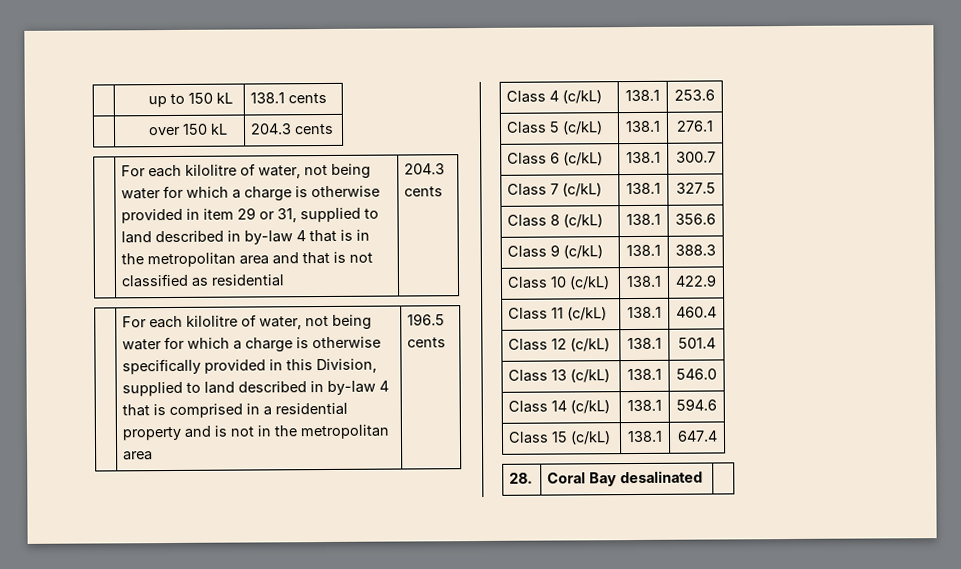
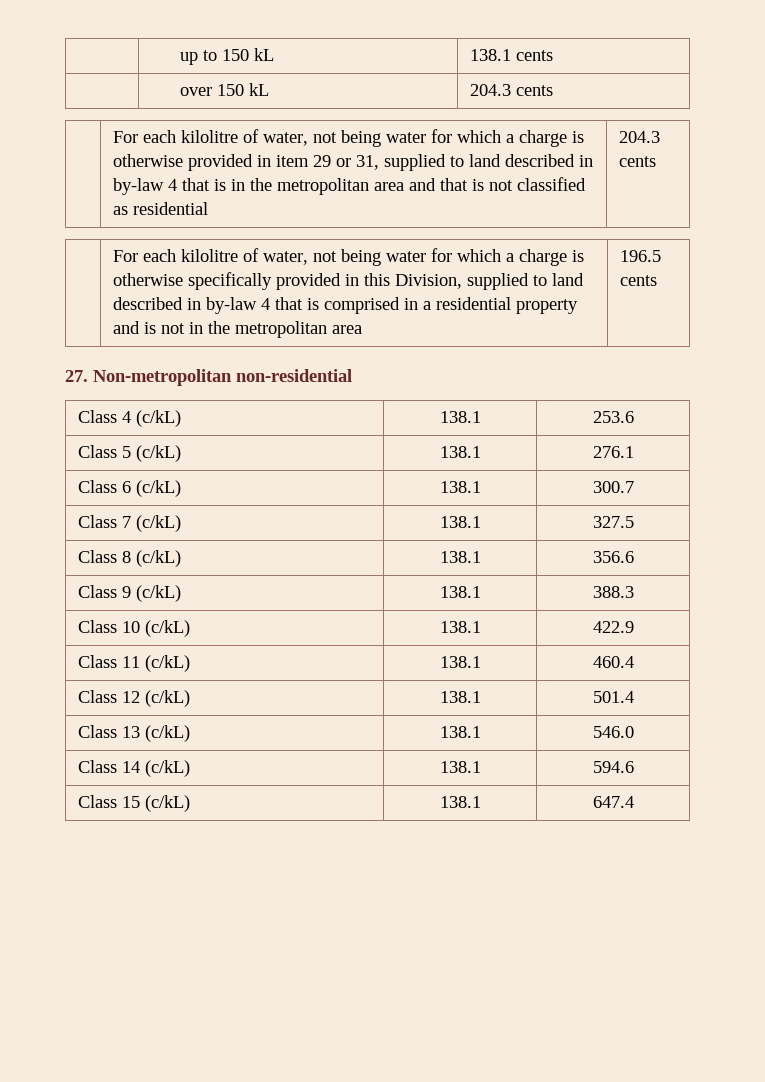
+ 27. Non-metropolitan non-residential
- 28. | Coral Bay desalinated |

